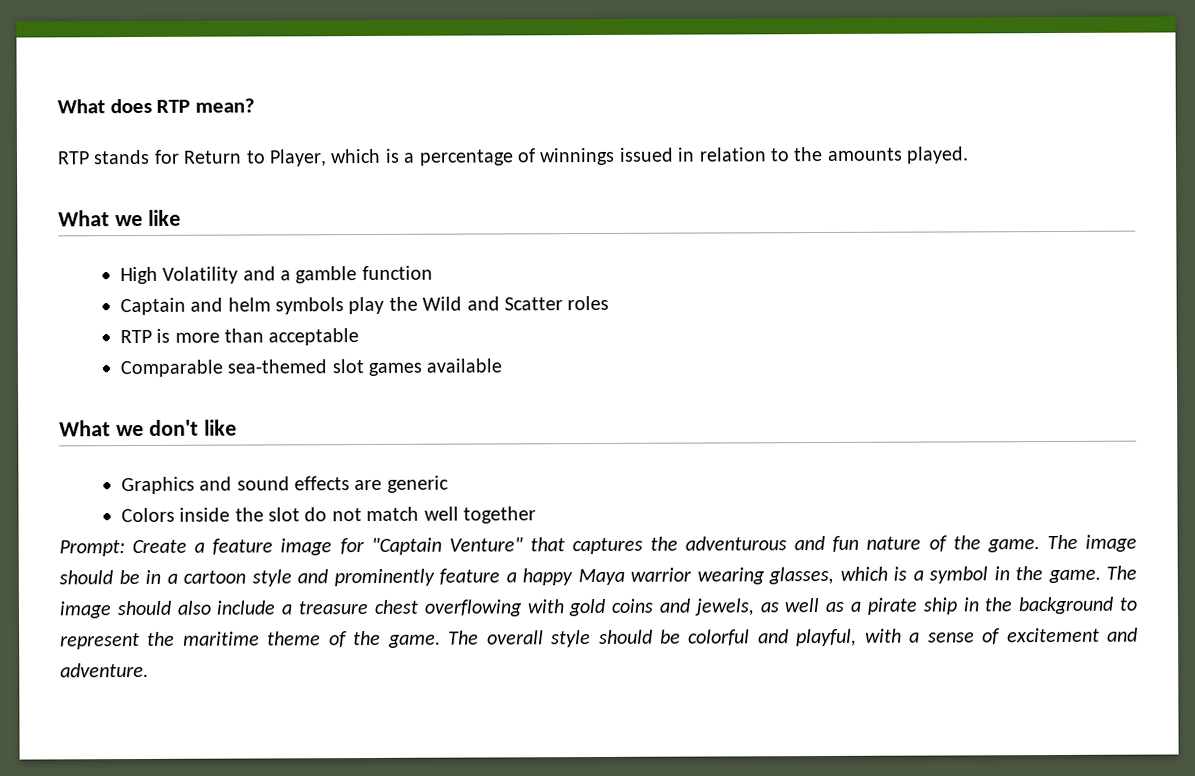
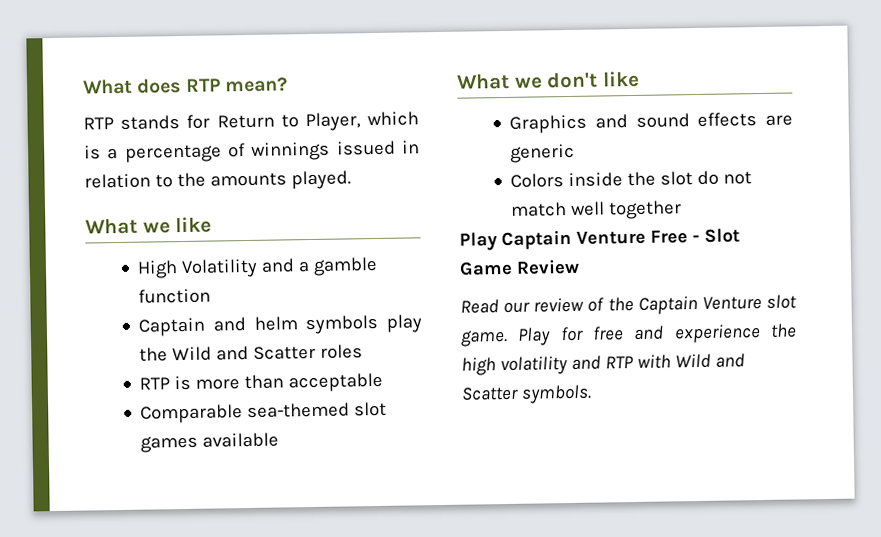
- Prompt: Create a feature image for "Captain Venture" that captures the adventurous and fun nature of the game. The image should be in a cartoon style and prominently feature a happy Maya warrior wearing glasses, which is a symbol in the game. The image should also include a treasure chest overflowing with gold coins and jewels, as well as a pirate ship in the background to represent the maritime theme of the game. The overall style should be colorful and playful, with a sense of excitement and adventure.
+ Play Captain Venture Free - Slot Game Review
+ Read our review of the Captain Venture slot game. Play for free and experience the high volatility and RTP with Wild and Scatter symbols.

